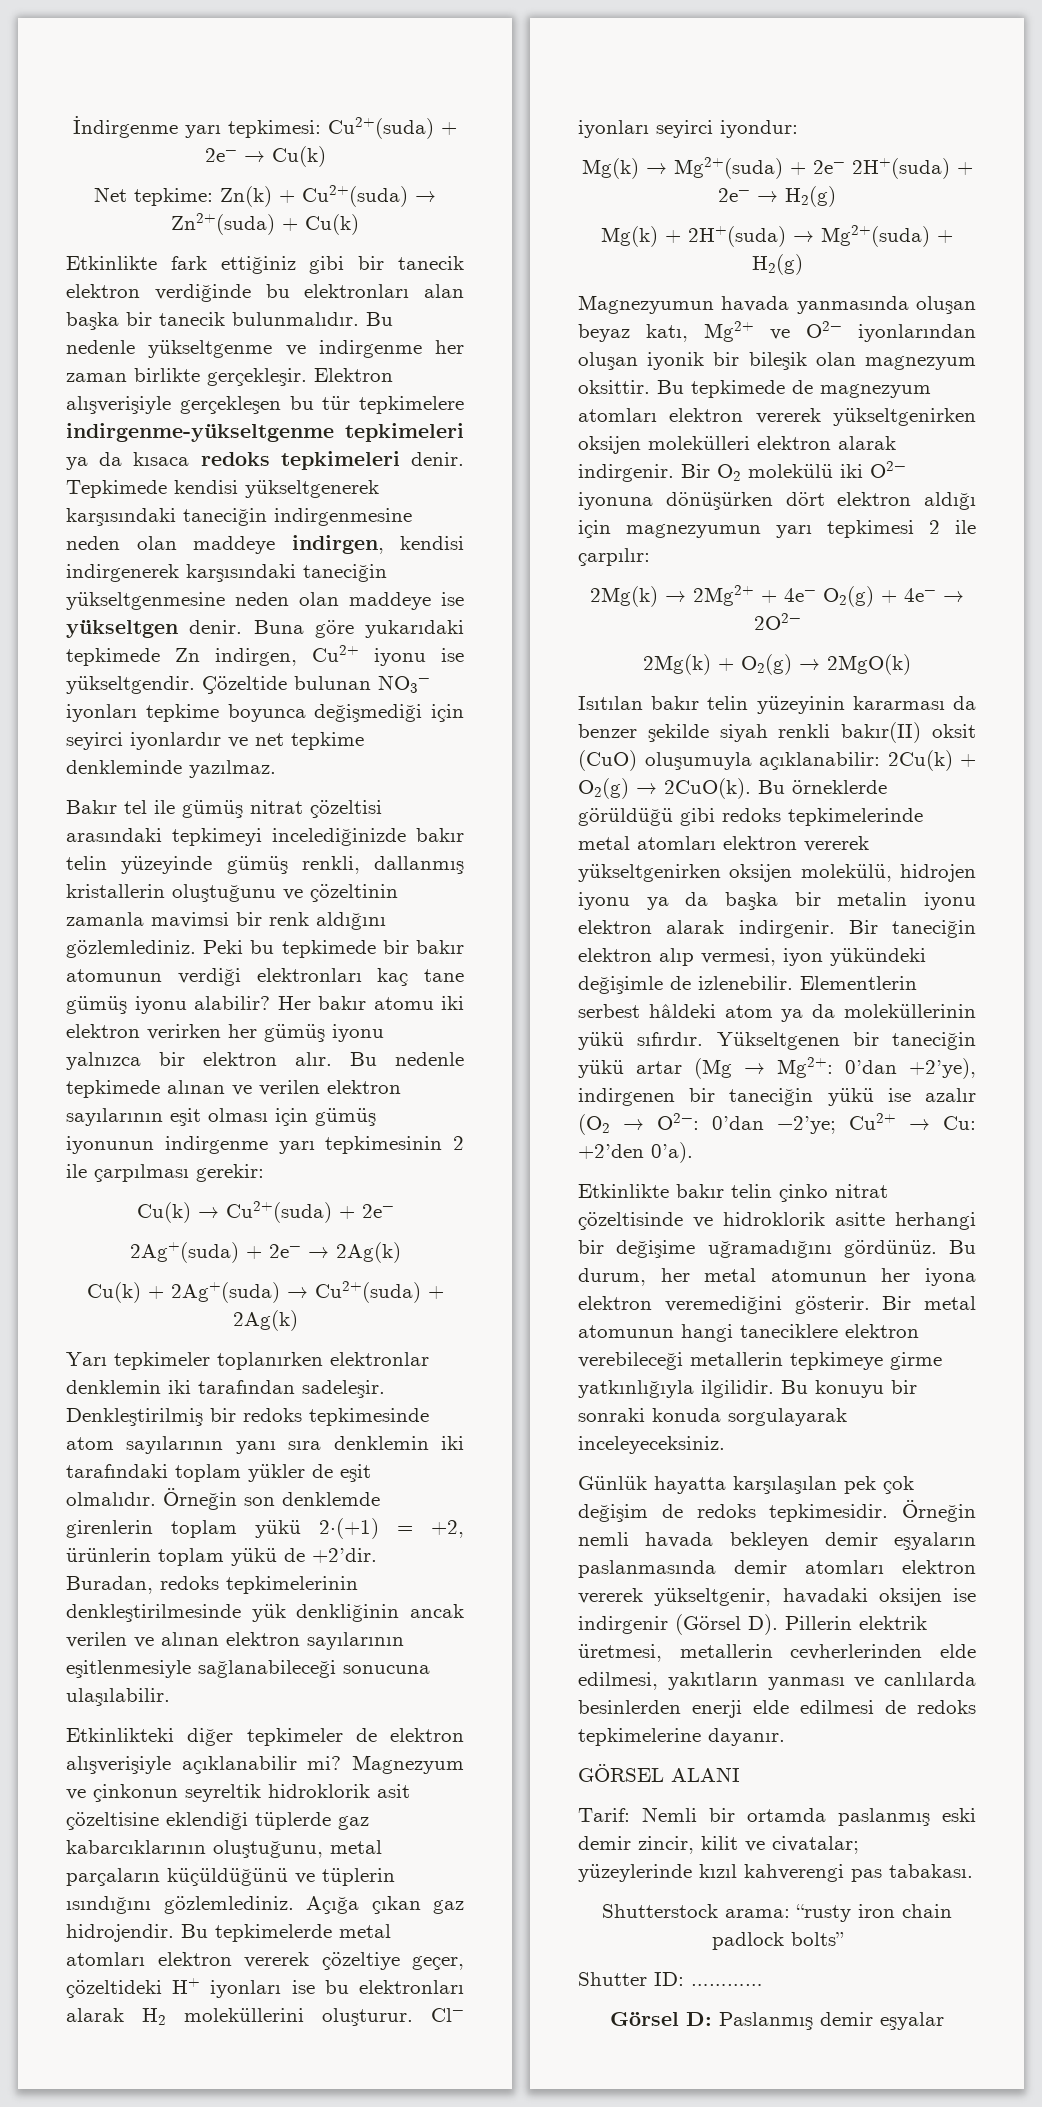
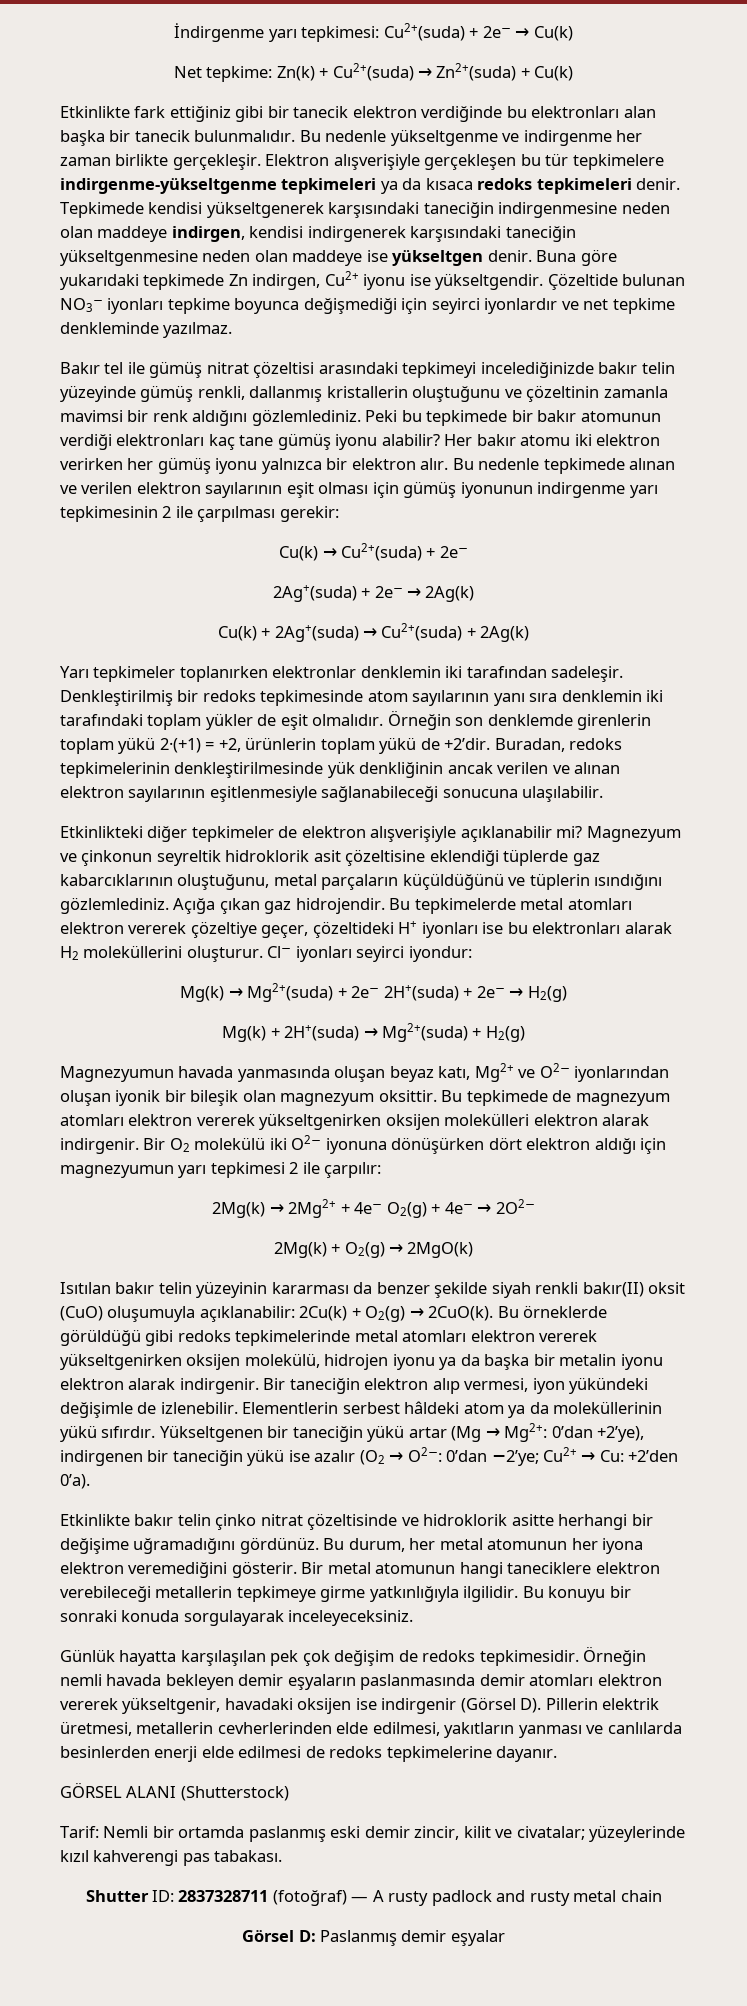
- GÖRSEL ALANI
+ GÖRSEL ALANI (Shutterstock)
- Shutterstock arama: “rusty iron chain padlock bolts”
- Shutter ID: …………
+ Shutter ID: 2837328711 (fotoğraf) — A rusty padlock and rusty metal chain

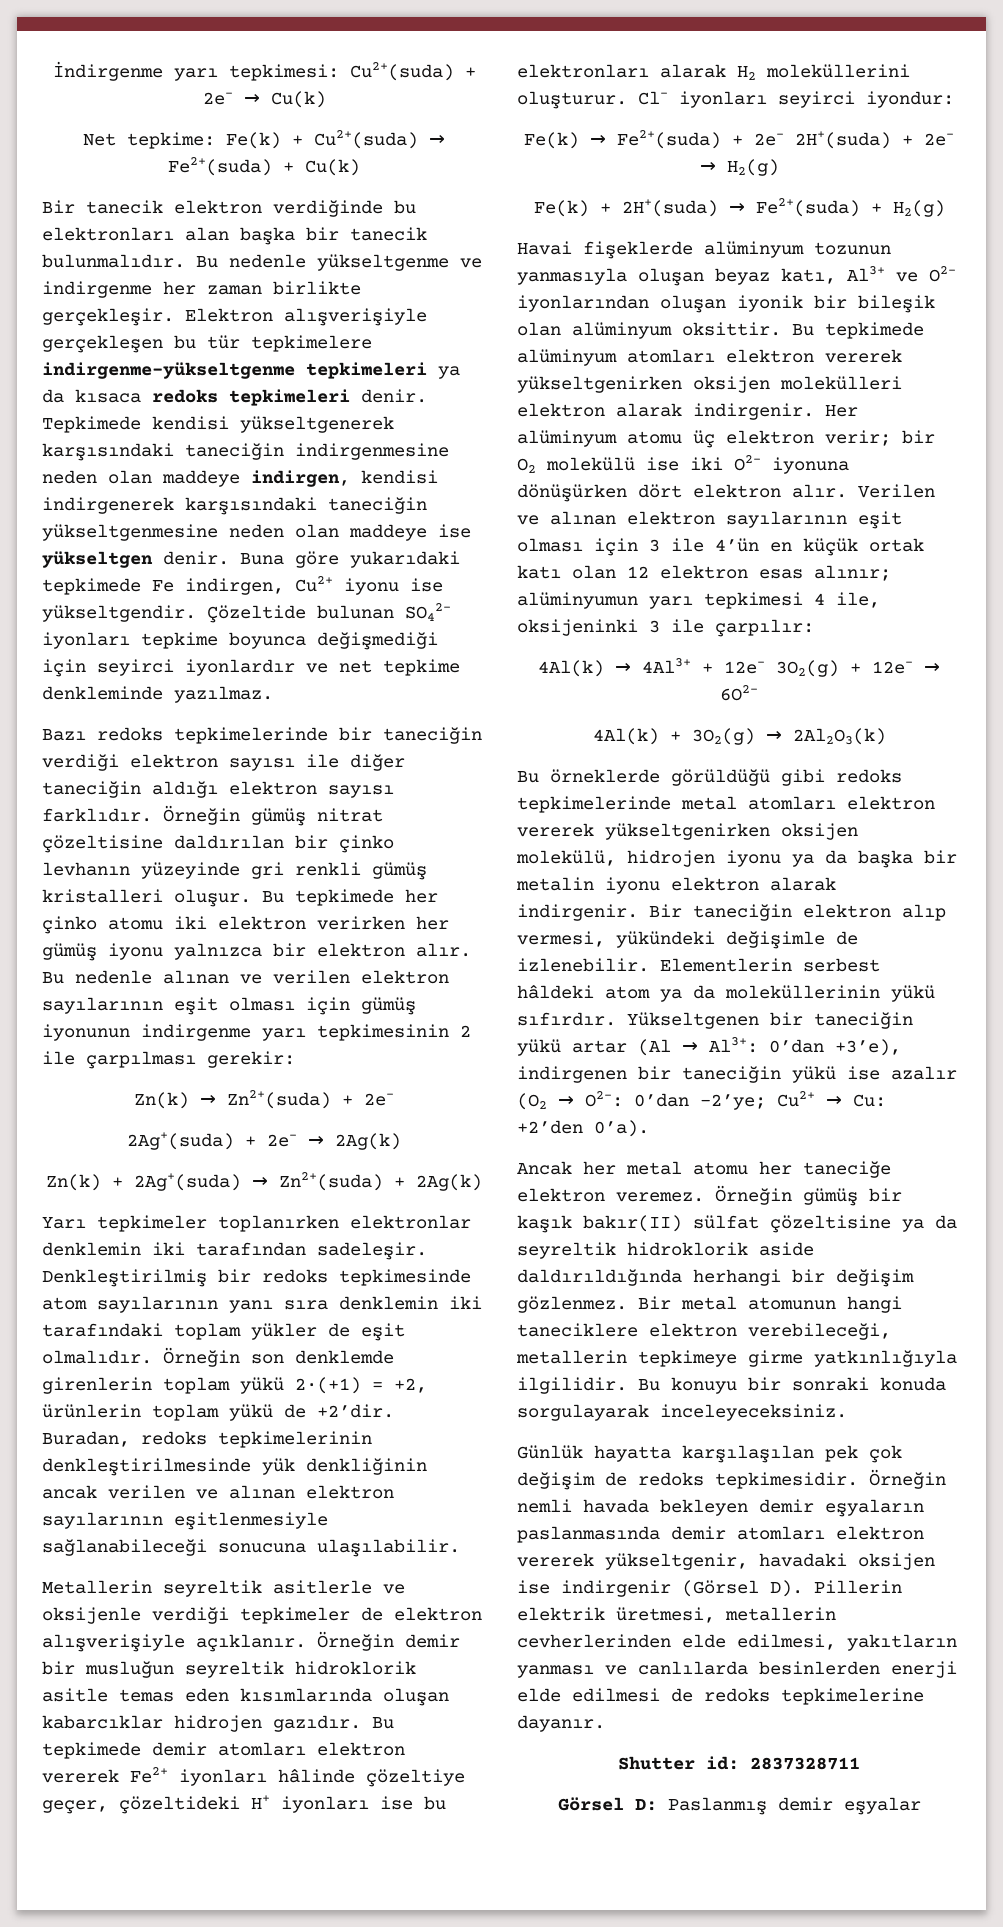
- Net tepkime: Zn(k) + Cu2+(suda) → Zn2+(suda) + Cu(k)
+ Net tepkime: Fe(k) + Cu2+(suda) → Fe2+(suda) + Cu(k)
- Etkinlikte fark ettiğiniz gibi bir tanecik elektron verdiğinde bu elektronları alan başka bir tanecik bulunmalıdır.
+ Bir tanecik elektron verdiğinde bu elektronları alan başka bir tanecik bulunmalıdır.
- Buna göre yukarıdaki tepkimede Zn indirgen, Cu2+ iyonu ise yükseltgendir.
+ Buna göre yukarıdaki tepkimede Fe indirgen, Cu2+ iyonu ise yükseltgendir.
- Çözeltide bulunan NO3− iyonları tepkime boyunca değişmediği için seyirci iyonlardır ve net tepkime denkleminde yazılmaz.
+ Çözeltide bulunan SO42− iyonları tepkime boyunca değişmediği için seyirci iyonlardır ve net tepkime denkleminde yazılmaz.
- Bakır tel ile gümüş nitrat çözeltisi arasındaki tepkimeyi incelediğinizde bakır telin yüzeyinde gümüş renkli, dallanmış kristallerin oluştuğunu ve çözeltinin zamanla mavimsi bir renk aldığını gözlemlediniz. Peki bu tepkimede bir bakır atomunun verdiği elektronları kaç tane gümüş iyonu alabilir? Her bakır atomu iki elektron verirken her gümüş iyonu yalnızca bir elektron alır.
+ Bazı redoks tepkimelerinde bir taneciğin verdiği elektron sayısı ile diğer taneciğin aldığı elektron sayısı farklıdır. Örneğin gümüş nitrat çözeltisine daldırılan bir çinko levhanın yüzeyinde gri renkli gümüş kristalleri oluşur. Bu tepkimede her çinko atomu iki elektron verirken her gümüş iyonu yalnızca bir elektron alır.
- Bu nedenle tepkimede alınan ve verilen elektron sayılarının eşit olması için gümüş iyonunun indirgenme yarı tepkimesinin 2 ile çarpılması gerekir:
+ Bu nedenle alınan ve verilen elektron sayılarının eşit olması için gümüş iyonunun indirgenme yarı tepkimesinin 2 ile çarpılması gerekir:
- Cu(k) → Cu2+(suda) + 2e−
+ Zn(k) → Zn2+(suda) + 2e−
- Cu(k) + 2Ag+(suda) → Cu2+(suda) + 2Ag(k)
+ Zn(k) + 2Ag+(suda) → Zn2+(suda) + 2Ag(k)
- Etkinlikteki diğer tepkimeler de elektron alışverişiyle açıklanabilir mi? Magnezyum ve çinkonun seyreltik hidroklorik asit çözeltisine eklendiği tüplerde gaz kabarcıklarının oluştuğunu, metal parçaların küçüldüğünü ve tüplerin ısındığını gözlemlediniz. Açığa çıkan gaz hidrojendir. Bu tepkimelerde metal atomları elektron vererek çözeltiye geçer, çözeltideki H+ iyonları ise bu elektronları alarak H2 moleküllerini oluşturur.
+ Metallerin seyreltik asitlerle ve oksijenle verdiği tepkimeler de elektron alışverişiyle açıklanır. Örneğin demir bir musluğun seyreltik hidroklorik asitle temas eden kısımlarında oluşan kabarcıklar hidrojen gazıdır. Bu tepkimede demir atomları elektron vererek Fe2+ iyonları hâlinde çözeltiye geçer, çözeltideki H+ iyonları ise bu elektronları alarak H2 moleküllerini oluşturur.
- Mg(k) → Mg2+(suda) + 2e− 2H+(suda) + 2e− → H2(g)
+ Fe(k) → Fe2+(suda) + 2e− 2H+(suda) + 2e− → H2(g)
- Mg(k) + 2H+(suda) → Mg2+(suda) + H2(g)
+ Fe(k) + 2H+(suda) → Fe2+(suda) + H2(g)
- Magnezyumun havada yanmasında oluşan beyaz katı, Mg2+ ve O2− iyonlarından oluşan iyonik bir bileşik olan magnezyum oksittir.
+ Havai fişeklerde alüminyum tozunun yanmasıyla oluşan beyaz katı, Al3+ ve O2− iyonlarından oluşan iyonik bir bileşik olan alüminyum oksittir.
- Bu tepkimede de magnezyum atomları elektron vererek yükseltgenirken oksijen molekülleri elektron alarak indirgenir.
+ Bu tepkimede alüminyum atomları elektron vererek yükseltgenirken oksijen molekülleri elektron alarak indirgenir.
- Bir O2 molekülü iki O2− iyonuna dönüşürken dört elektron aldığı için magnezyumun yarı tepkimesi 2 ile çarpılır:
- 2Mg(k) → 2Mg2+ + 4e− O2(g) + 4e− → 2O2−
- 2Mg(k) + O2(g) → 2MgO(k)
- Isıtılan bakır telin yüzeyinin kararması da benzer şekilde siyah renkli bakır(II) oksit (CuO) oluşumuyla açıklanabilir: 2Cu(k) + O2(g) → 2CuO(k). Bu örneklerde görüldüğü gibi redoks tepkimelerinde metal atomları elektron vererek yükseltgenirken oksijen molekülü, hidrojen iyonu ya da başka bir metalin iyonu elektron alarak indirgenir.
+ Her alüminyum atomu üç elektron verir; bir O2 molekülü ise iki O2− iyonuna dönüşürken dört elektron alır. Verilen ve alınan elektron sayılarının eşit olması için 3 ile 4’ün en küçük ortak katı olan 12 elektron esas alınır; alüminyumun yarı tepkimesi 4 ile, oksijeninki 3 ile çarpılır:
+ 4Al(k) → 4Al3+ + 12e− 3O2(g) + 12e− → 6O2−
+ 4Al(k) + 3O2(g) → 2Al2O3(k)
+ Bu örneklerde görüldüğü gibi redoks tepkimelerinde metal atomları elektron vererek yükseltgenirken oksijen molekülü, hidrojen iyonu ya da başka bir metalin iyonu elektron alarak indirgenir.
- Bir taneciğin elektron alıp vermesi, iyon yükündeki değişimle de izlenebilir.
+ Bir taneciğin elektron alıp vermesi, yükündeki değişimle de izlenebilir.
- Yükseltgenen bir taneciğin yükü artar (Mg → Mg2+: 0’dan +2’ye), indirgenen bir taneciğin yükü ise azalır (O2 → O2−: 0’dan −2’ye; Cu2+ → Cu: +2’den 0’a).
+ Yükseltgenen bir taneciğin yükü artar (Al → Al3+: 0’dan +3’e), indirgenen bir taneciğin yükü ise azalır (O2 → O2−: 0’dan −2’ye; Cu2+ → Cu: +2’den 0’a).
- Etkinlikte bakır telin çinko nitrat çözeltisinde ve hidroklorik asitte herhangi bir değişime uğramadığını gördünüz. Bu durum, her metal atomunun her iyona elektron veremediğini gösterir.
+ Ancak her metal atomu her taneciğe elektron veremez. Örneğin gümüş bir kaşık bakır(II) sülfat çözeltisine ya da seyreltik hidroklorik aside daldırıldığında herhangi bir değişim gözlenmez.
- Bir metal atomunun hangi taneciklere elektron verebileceği metallerin tepkimeye girme yatkınlığıyla ilgilidir.
+ Bir metal atomunun hangi taneciklere elektron verebileceği, metallerin tepkimeye girme yatkınlığıyla ilgilidir.
- GÖRSEL ALANI (Shutterstock)
- Tarif: Nemli bir ortamda paslanmış eski demir zincir, kilit ve civatalar; yüzeylerinde kızıl kahverengi pas tabakası.
- Shutter ID: 2837328711 (fotoğraf) — A rusty padlock and rusty metal chain
+ Shutter id: 2837328711

